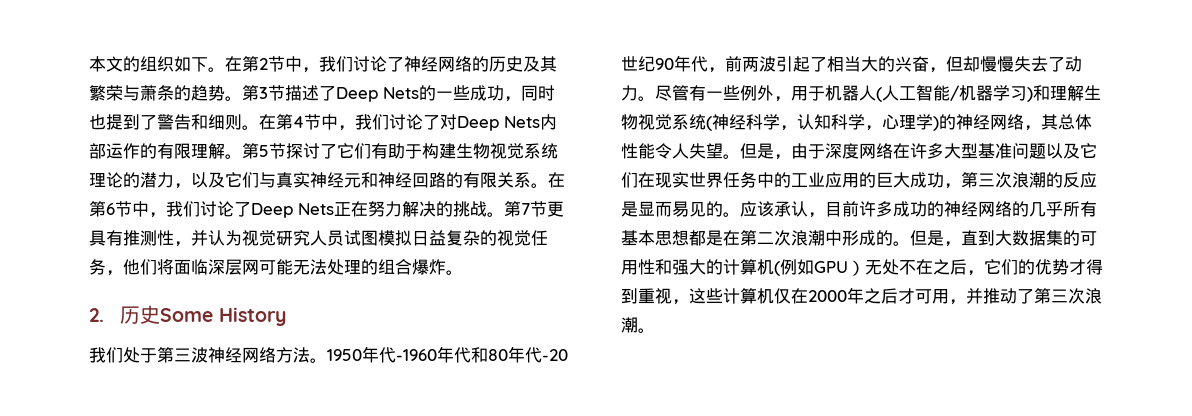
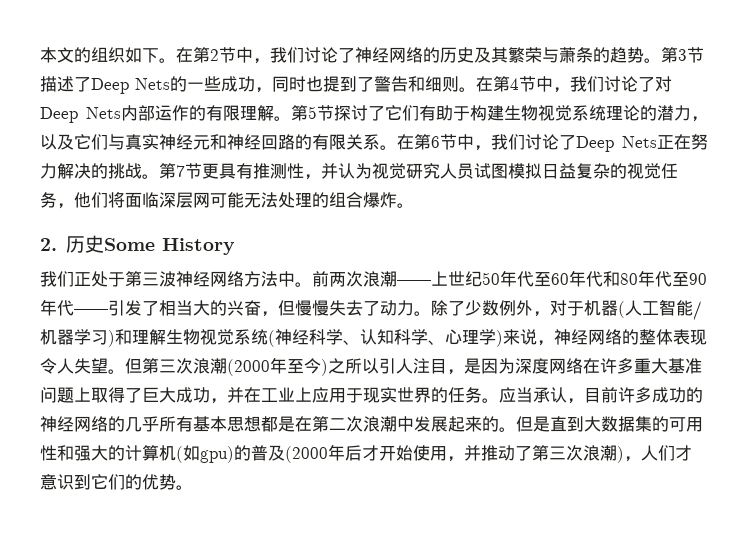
- 我们处于第三波神经网络方法。1950年代-1960年代和80年代-20世纪90年代，前两波引起了相当大的兴奋，但却慢慢失去了动力。
+ 我们正处于第三波神经网络方法中。前两次浪潮——上世纪50年代至60年代和80年代至90年代——引发了相当大的兴奋，但慢慢失去了动力。
- 尽管有一些例外，用于机器人(人工智能/机器学习)和理解生物视觉系统(神经科学，认知科学，心理学)的神经网络，其总体性能令人失望。但是，由于深度网络在许多大型基准问题以及它们在现实世界任务中的工业应用的巨大成功，第三次浪潮的反应是显而易见的。应该承认，目前许多成功的神经网络的几乎所有基本思想都是在第二次浪潮中形成的。
+ 除了少数例外，对于机器(人工智能/机器学习)和理解生物视觉系统(神经科学、认知科学、心理学)来说，神经网络的整体表现令人失望。但第三次浪潮(2000年至今)之所以引人注目，是因为深度网络在许多重大基准问题上取得了巨大成功，并在工业上应用于现实世界的任务。应当承认，目前许多成功的神经网络的几乎所有基本思想都是在第二次浪潮中发展起来的。
- 但是，直到大数据集的可用性和强大的计算机(例如GPU）无处不在之后，它们的优势才得到重视，这些计算机仅在2000年之后才可用，并推动了第三次浪潮。
+ 但是直到大数据集的可用性和强大的计算机(如gpu)的普及(2000年后才开始使用，并推动了第三次浪潮)，人们才意识到它们的优势。

